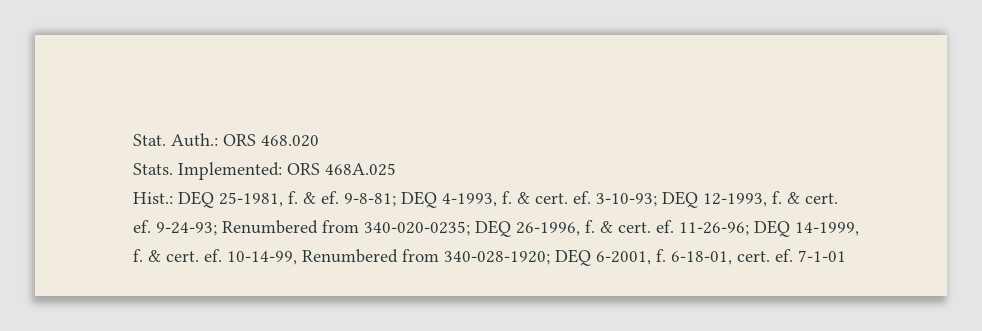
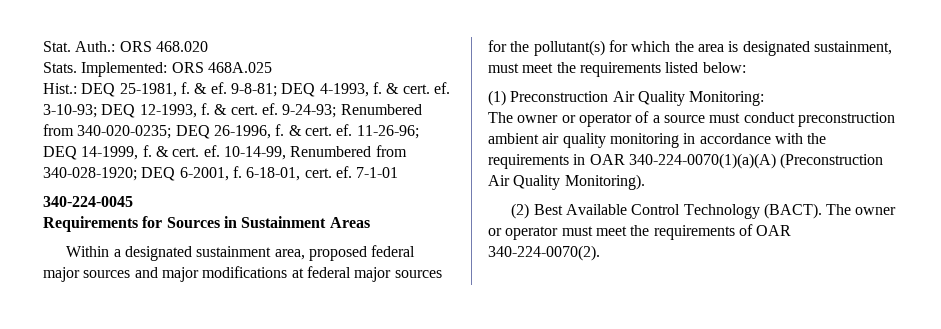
+ 340-224-0045
+ Requirements for Sources in Sustainment Areas
+ Within a designated sustainment area, proposed federal major sources and major modifications at federal major sources for the pollutant(s) for which the area is designated sustainment, must meet the requirements listed below:
+ (1) Preconstruction Air Quality Monitoring:
+ The owner or operator of a source must conduct preconstruction ambient air quality monitoring in accordance with the requirements in OAR 340-224-0070(1)(a)(A) (Preconstruction Air Quality Monitoring).
+ (2) Best Available Control Technology (BACT). The owner or operator must meet the requirements of OAR 340-224-0070(2).

